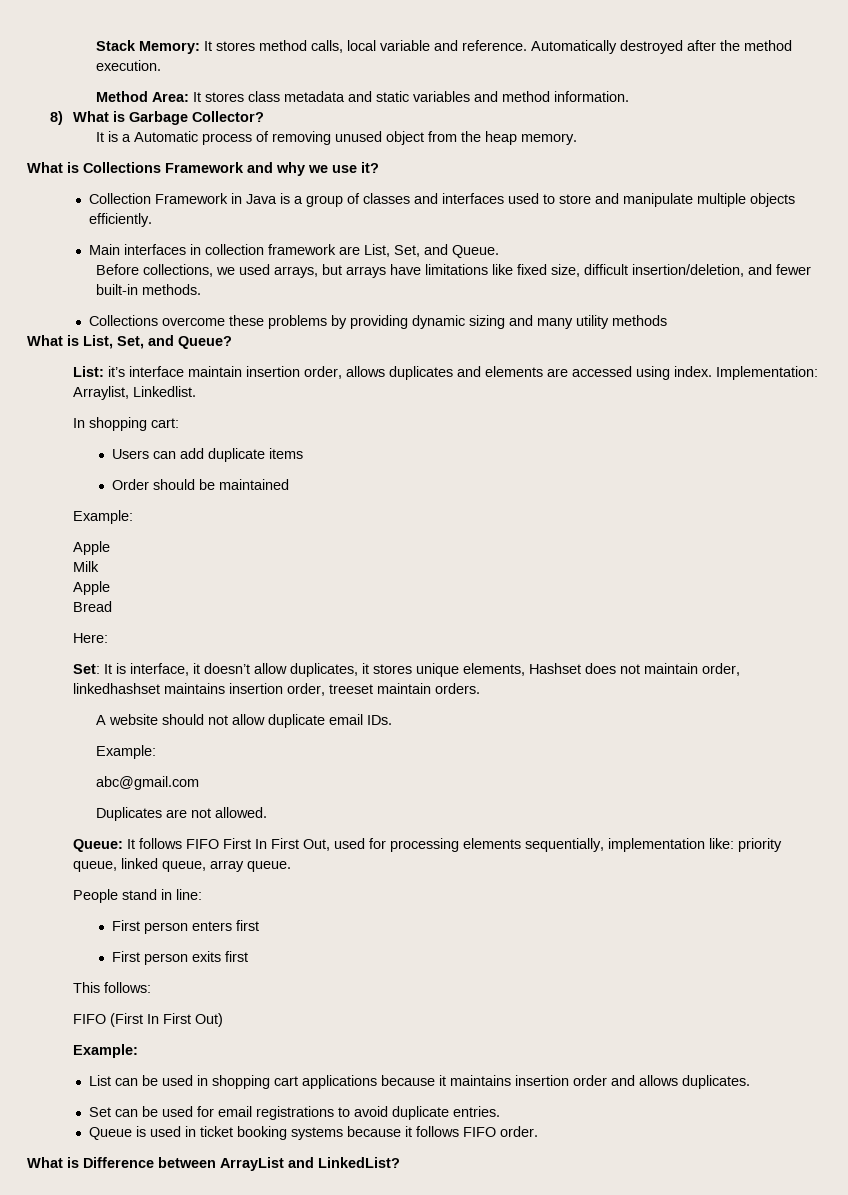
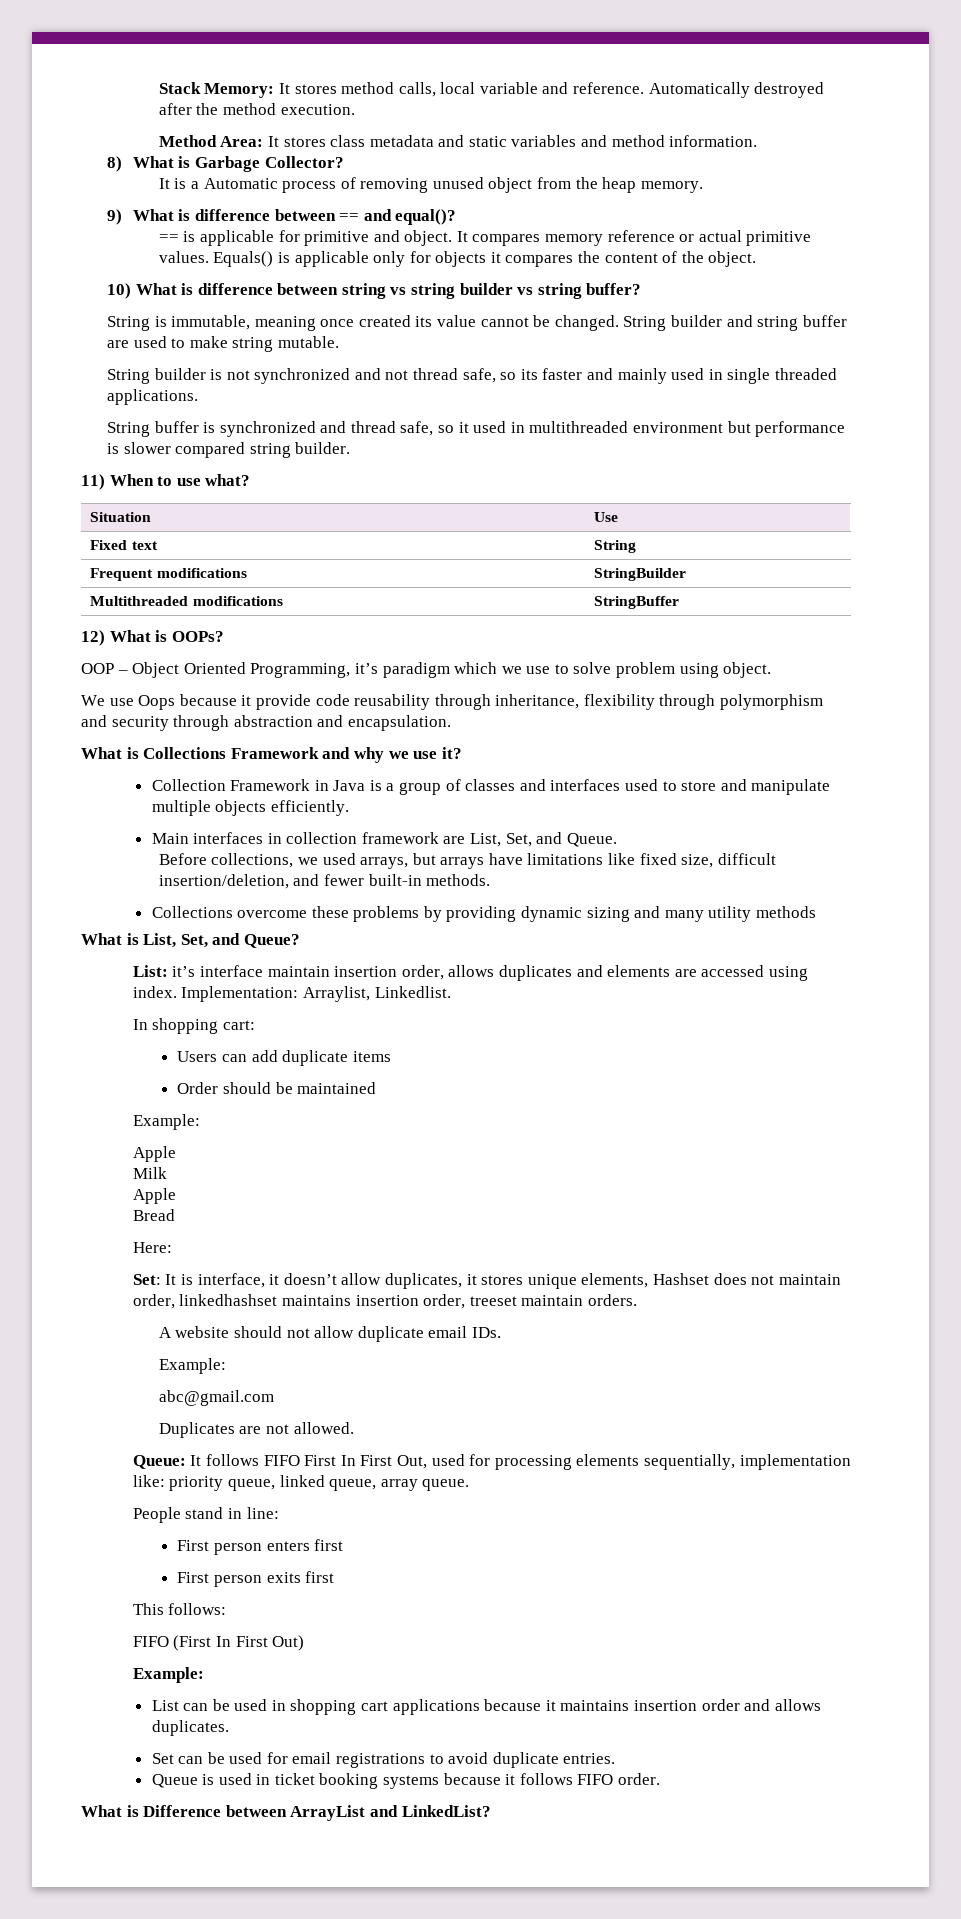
+ 9) What is difference between == and equal()?
+ == is applicable for primitive and object. It compares memory reference or actual primitive values. Equals() is applicable only for objects it compares the content of the object.
+ 10) What is difference between string vs string builder vs string buffer?
+ String is immutable, meaning once created its value cannot be changed. String builder and string buffer are used to make string mutable.
+ String builder is not synchronized and not thread safe, so its faster and mainly used in single threaded applications.
+ String buffer is synchronized and thread safe, so it used in multithreaded environment but performance is slower compared string builder.
+ 11) When to use what?
+ Situation | Use
+ Fixed text | String
+ Frequent modifications | StringBuilder
+ Multithreaded modifications | StringBuffer
+ 12) What is OOPs?
+ OOP – Object Oriented Programming, it’s paradigm which we use to solve problem using object.
+ We use Oops because it provide code reusability through inheritance, flexibility through polymorphism and security through abstraction and encapsulation.

